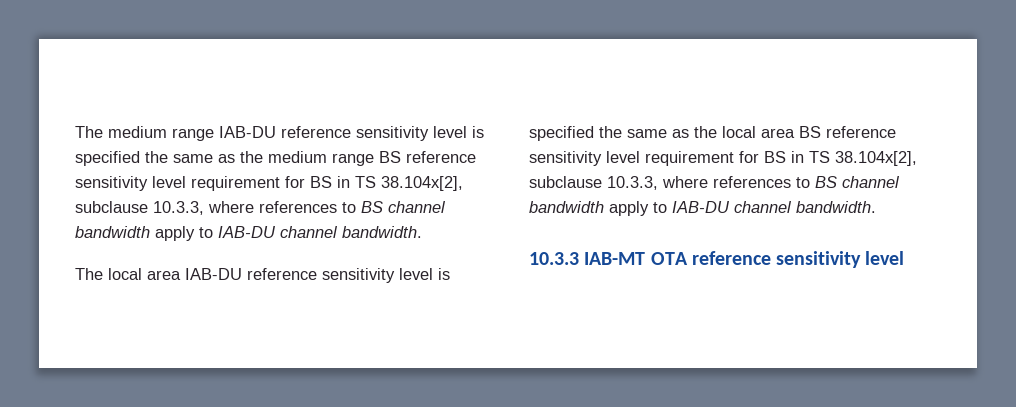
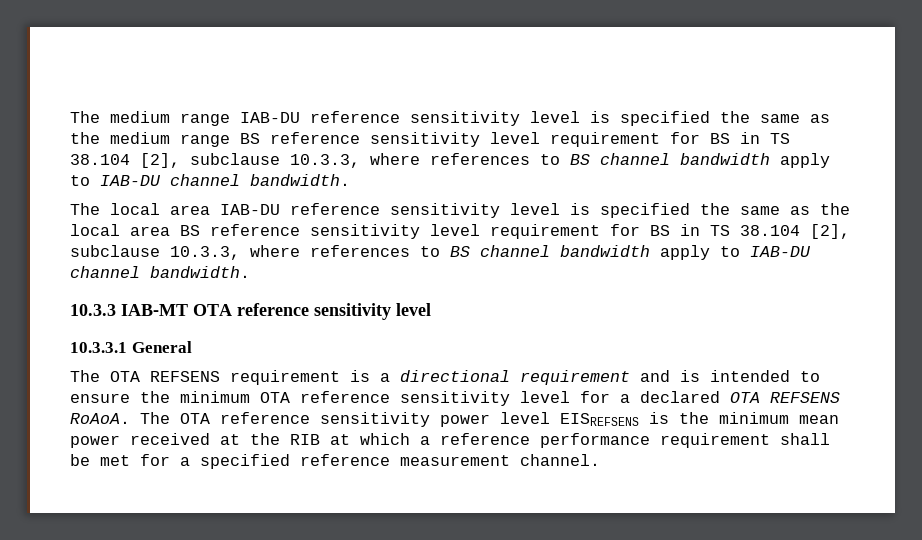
- The medium range IAB-DU reference sensitivity level is specified the same as the medium range BS reference sensitivity level requirement for BS in TS 38.104x[2], subclause 10.3.3, where references to BS channel bandwidth apply to IAB-DU channel bandwidth.
+ The medium range IAB-DU reference sensitivity level is specified the same as the medium range BS reference sensitivity level requirement for BS in TS 38.104 [2], subclause 10.3.3, where references to BS channel bandwidth apply to IAB-DU channel bandwidth.
- The local area IAB-DU reference sensitivity level is specified the same as the local area BS reference sensitivity level requirement for BS in TS 38.104x[2], subclause 10.3.3, where references to BS channel bandwidth apply to IAB-DU channel bandwidth.
+ The local area IAB-DU reference sensitivity level is specified the same as the local area BS reference sensitivity level requirement for BS in TS 38.104 [2], subclause 10.3.3, where references to BS channel bandwidth apply to IAB-DU channel bandwidth.
+ 10.3.3.1 General
+ The OTA REFSENS requirement is a directional requirement and is intended to ensure the minimum OTA reference sensitivity level for a declared OTA REFSENS RoAoA. The OTA reference sensitivity power level EISREFSENS is the minimum mean power received at the RIB at which a reference performance requirement shall be met for a specified reference measurement channel.

